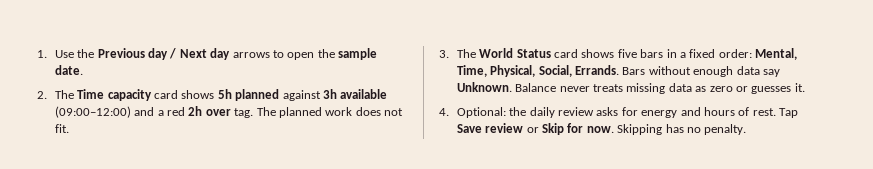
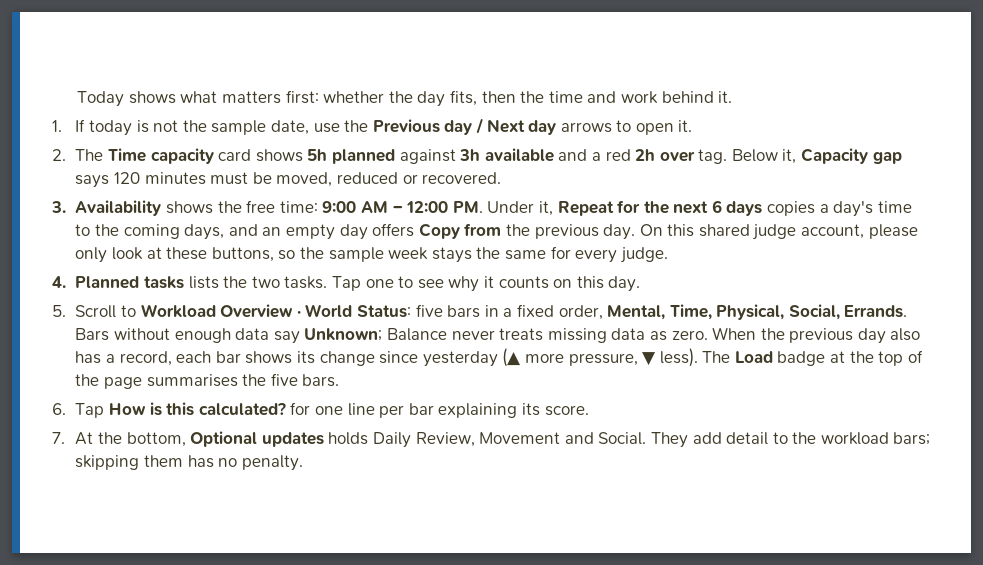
- 1. Use the Previous day / Next day arrows to open the sample date.
+ Today shows what matters first: whether the day fits, then the time and work behind it.
+ 1. If today is not the sample date, use the Previous day / Next day arrows to open it.
- 2. The Time capacity card shows 5h planned against 3h available (09:00–12:00) and a red 2h over tag.
+ 2. The Time capacity card shows 5h planned against 3h available and a red 2h over tag.
- The planned work does not fit.
- 3. The World Status card shows five bars in a fixed order: Mental, Time, Physical, Social, Errands.
+ Below it, Capacity gap says 120 minutes must be moved, reduced or recovered.
+ 3. Availability shows the free time: 9:00 AM – 12:00 PM. Under it, Repeat for the next 6 days copies a day's time to the coming days, and an empty day offers Copy from the previous day. On this shared judge account, please only look at these buttons, so the sample week stays the same for every judge.
+ 4. Planned tasks lists the two tasks. Tap one to see why it counts on this day.
+ 5. Scroll to Workload Overview · World Status: five bars in a fixed order, Mental, Time, Physical, Social, Errands.
- Bars without enough data say Unknown. Balance never treats missing data as zero or guesses it.
- 4. Optional: the daily review asks for energy and hours of rest. Tap Save review or Skip for now. Skipping has no penalty.
+ Bars without enough data say Unknown; Balance never treats missing data as zero. When the previous day also has a record, each bar shows its change since yesterday (▲ more pressure, ▼ less). The Load badge at the top of the page summarises the five bars.
+ 6. Tap How is this calculated? for one line per bar explaining its score.
+ 7. At the bottom, Optional updates holds Daily Review, Movement and Social. They add detail to the workload bars; skipping them has no penalty.

